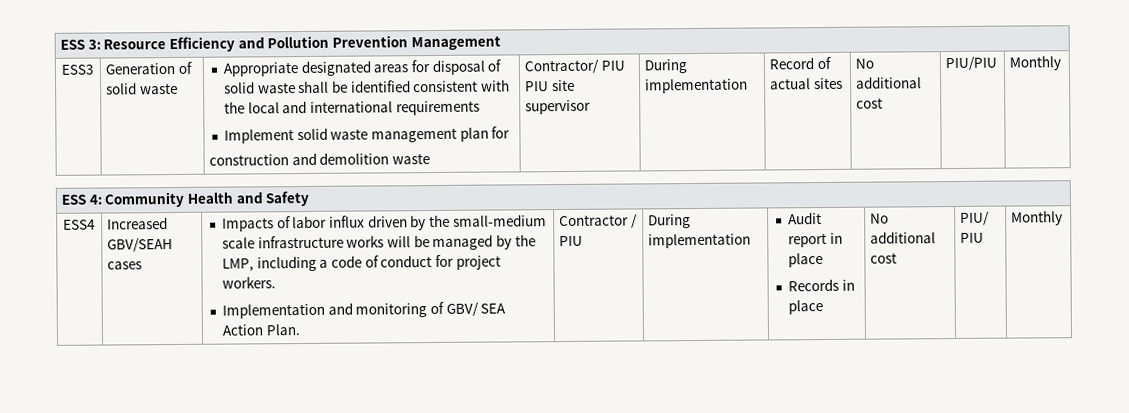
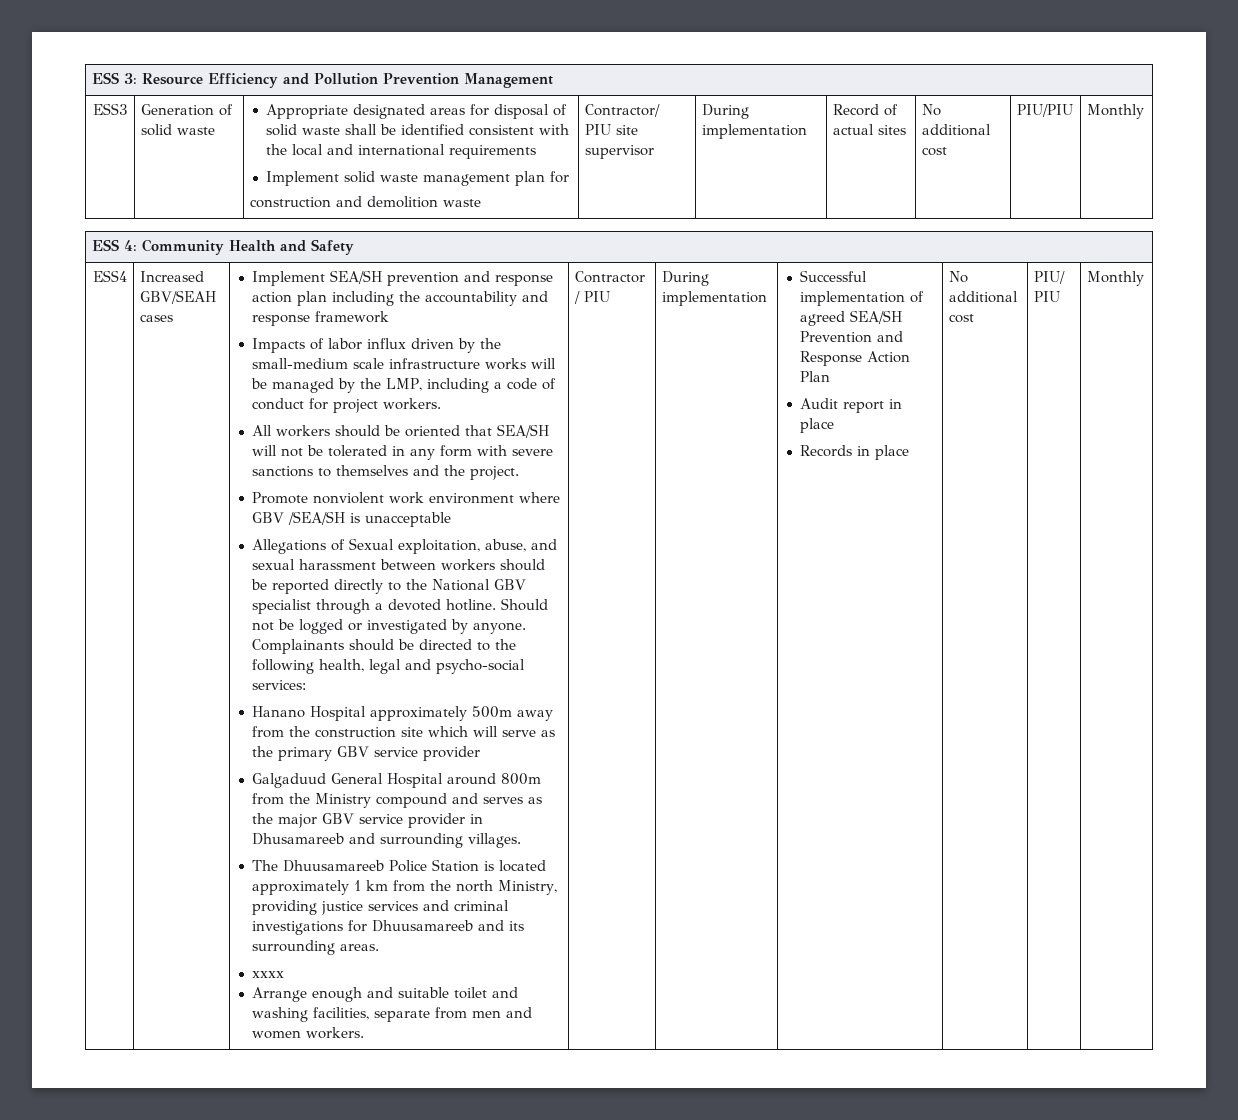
- Contractor/ PIU PIU site supervisor
+ Contractor/ PIU site supervisor
+ Implement SEA/SH prevention and response action plan including the accountability and response framework
- Implementation and monitoring of GBV/ SEA Action Plan.
+ All workers should be oriented that SEA/SH will not be tolerated in any form with severe sanctions to themselves and the project.
+ Promote nonviolent work environment where GBV /SEA/SH is unacceptable
+ Allegations of Sexual exploitation, abuse, and sexual harassment between workers should be reported directly to the National GBV specialist through a devoted hotline. Should not be logged or investigated by anyone. Complainants should be directed to the following health, legal and psycho-social services:
+ Hanano Hospital approximately 500m away from the construction site which will serve as the primary GBV service provider
+ Galgaduud General Hospital around 800m from the Ministry compound and serves as the major GBV service provider in Dhusamareeb and surrounding villages.
+ The Dhuusamareeb Police Station is located approximately 1 km from the north Ministry, providing justice services and criminal investigations for Dhuusamareeb and its surrounding areas.
+ xxxx
+ Arrange enough and suitable toilet and washing facilities, separate from men and women workers.
+ Successful implementation of agreed SEA/SH Prevention and Response Action Plan

